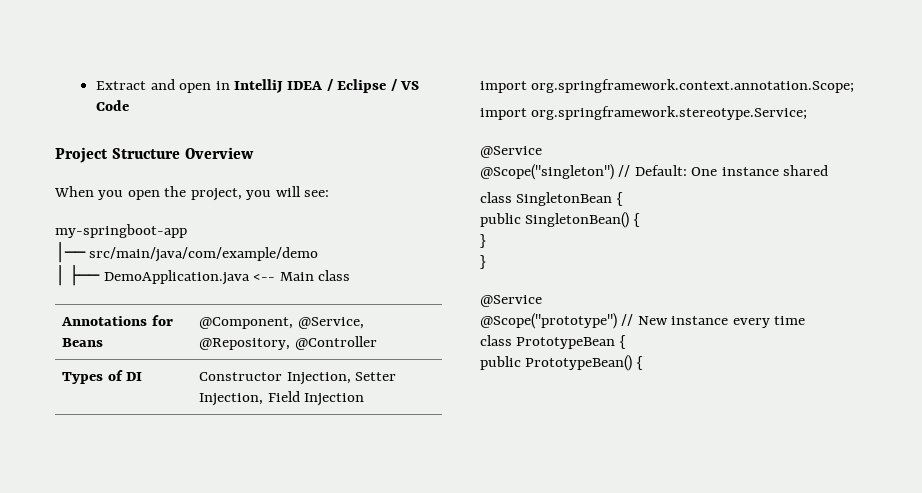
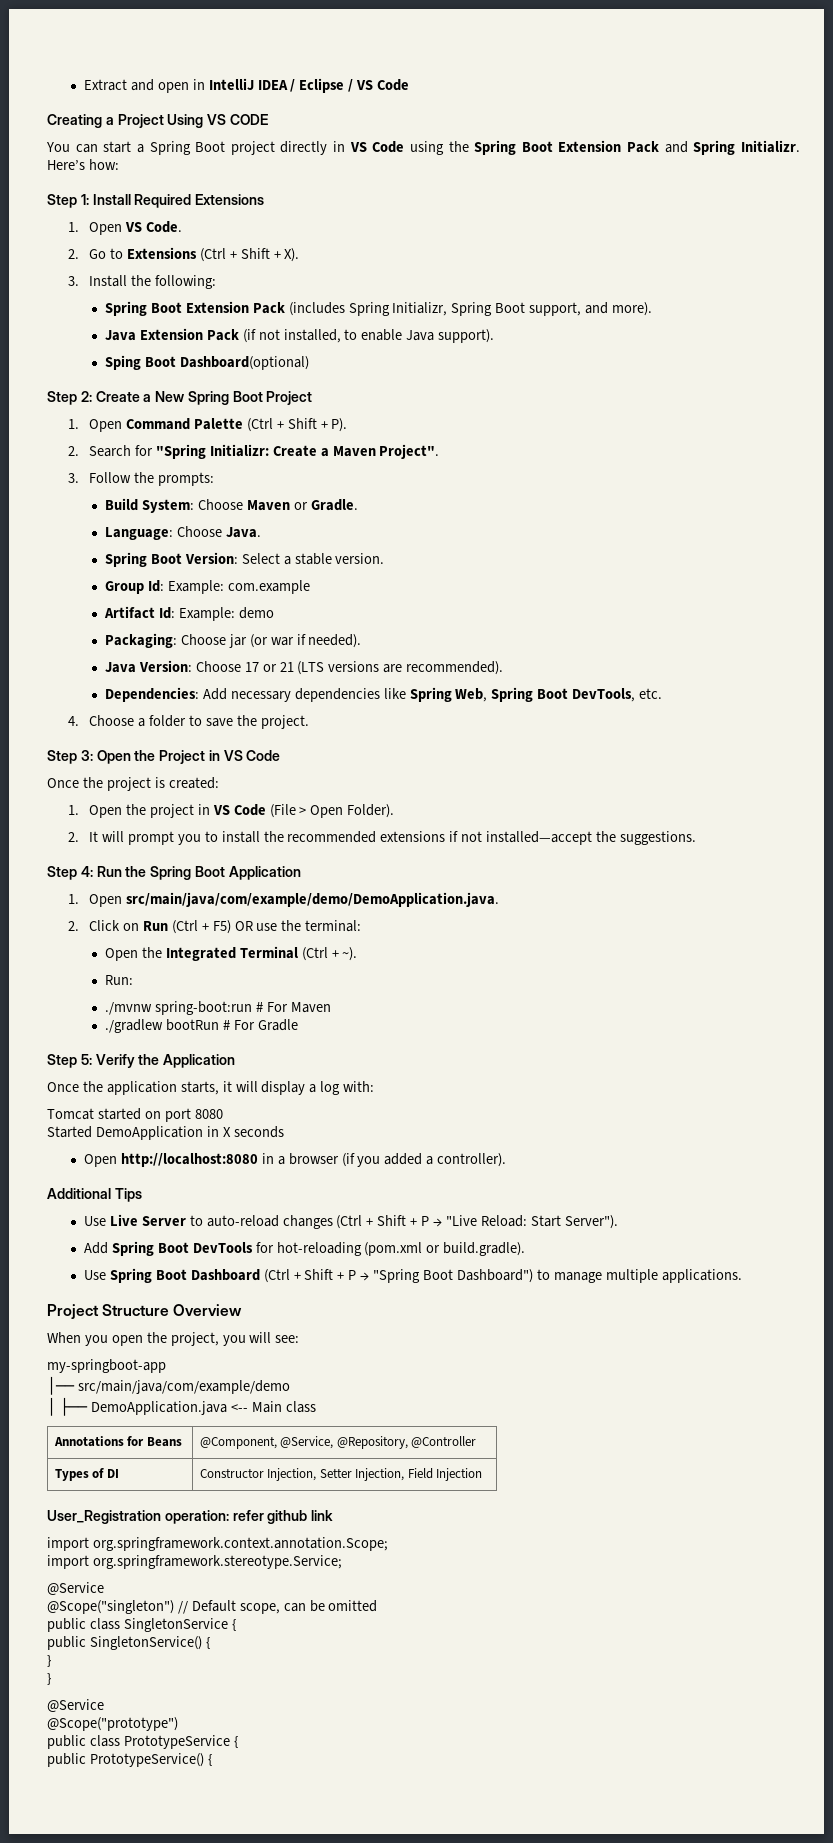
+ Creating a Project Using VS CODE
+ You can start a Spring Boot project directly in VS Code using the Spring Boot Extension Pack and Spring Initializr. Here’s how:
+ Step 1: Install Required Extensions
+ 1. Open VS Code.
+ 2. Go to Extensions (Ctrl + Shift + X).
+ 3. Install the following:
+ Spring Boot Extension Pack (includes Spring Initializr, Spring Boot support, and more).
+ Java Extension Pack (if not installed, to enable Java support).
+ Sping Boot Dashboard(optional)
+ Step 2: Create a New Spring Boot Project
+ 1. Open Command Palette (Ctrl + Shift + P).
+ 2. Search for "Spring Initializr: Create a Maven Project".
+ 3. Follow the prompts:
+ Build System: Choose Maven or Gradle.
+ Language: Choose Java.
+ Spring Boot Version: Select a stable version.
+ Group Id: Example: com.example
+ Artifact Id: Example: demo
+ Packaging: Choose jar (or war if needed).
+ Java Version: Choose 17 or 21 (LTS versions are recommended).
+ Dependencies: Add necessary dependencies like Spring Web, Spring Boot DevTools, etc.
+ 4. Choose a folder to save the project.
+ Step 3: Open the Project in VS Code
+ Once the project is created:
+ 1. Open the project in VS Code (File > Open Folder).
+ 2. It will prompt you to install the recommended extensions if not installed—accept the suggestions.
+ Step 4: Run the Spring Boot Application
+ 1. Open src/main/java/com/example/demo/DemoApplication.java.
+ 2. Click on Run (Ctrl + F5) OR use the terminal:
+ Open the Integrated Terminal (Ctrl + ~).
+ Run:
+ ./mvnw spring-boot:run # For Maven
+ ./gradlew bootRun # For Gradle
+ Step 5: Verify the Application
+ Once the application starts, it will display a log with:
+ Tomcat started on port 8080
+ Started DemoApplication in X seconds
+ Open http://localhost:8080 in a browser (if you added a controller).
+ Additional Tips
+ Use Live Server to auto-reload changes (Ctrl + Shift + P → "Live Reload: Start Server").
+ Add Spring Boot DevTools for hot-reloading (pom.xml or build.gradle).
+ Use Spring Boot Dashboard (Ctrl + Shift + P → "Spring Boot Dashboard") to manage multiple applications.
+ User_Registration operation: refer github link
- @Scope("singleton") // Default: One instance shared
- class SingletonBean {
- public SingletonBean() {
+ @Scope("singleton") // Default scope, can be omitted
+ public class SingletonService {
+ public SingletonService() {
- @Scope("prototype") // New instance every time
- class PrototypeBean {
- public PrototypeBean() {
+ @Scope("prototype")
+ public class PrototypeService {
+ public PrototypeService() {

